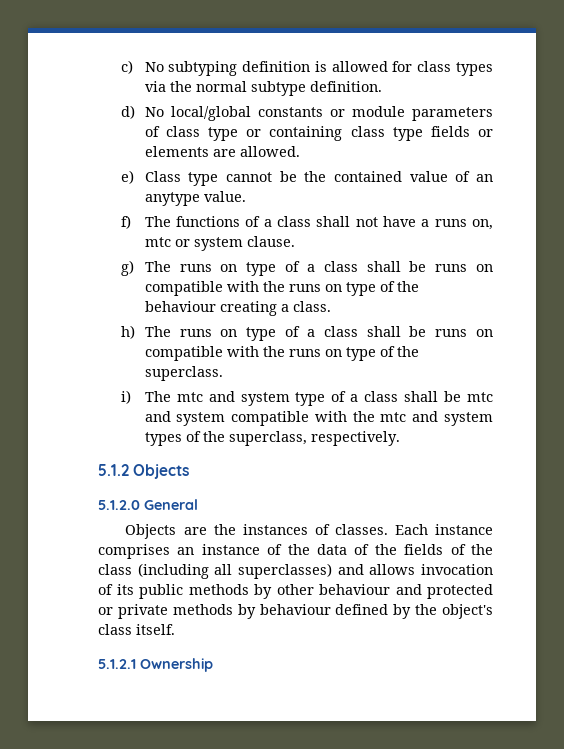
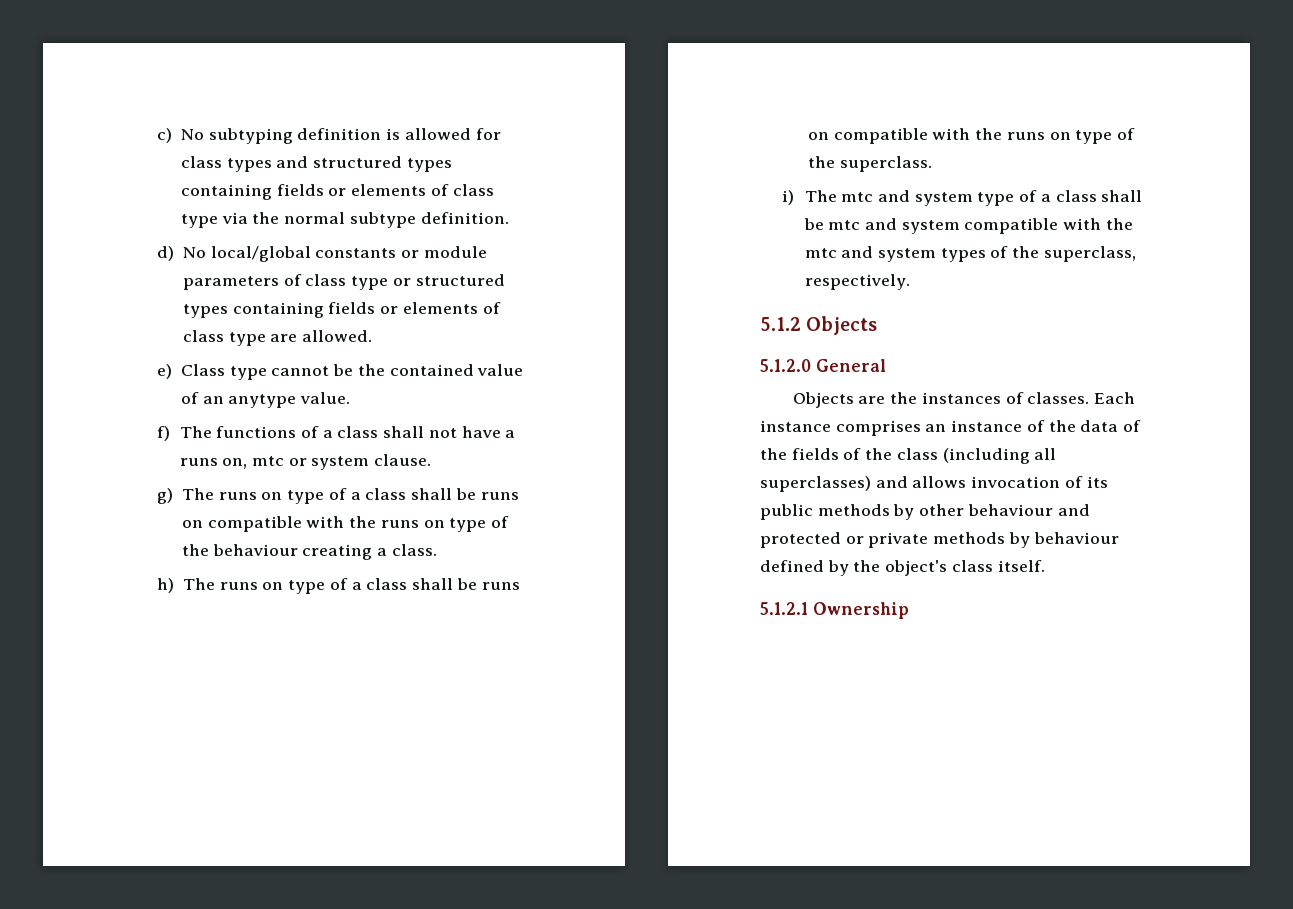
- c) No subtyping definition is allowed for class types via the normal subtype definition.
+ c) No subtyping definition is allowed for class types and structured types containing fields or elements of class type via the normal subtype definition.
- d) No local/global constants or module parameters of class type or containing class type fields or elements are allowed.
+ d) No local/global constants or module parameters of class type or structured types containing fields or elements of class type are allowed.

